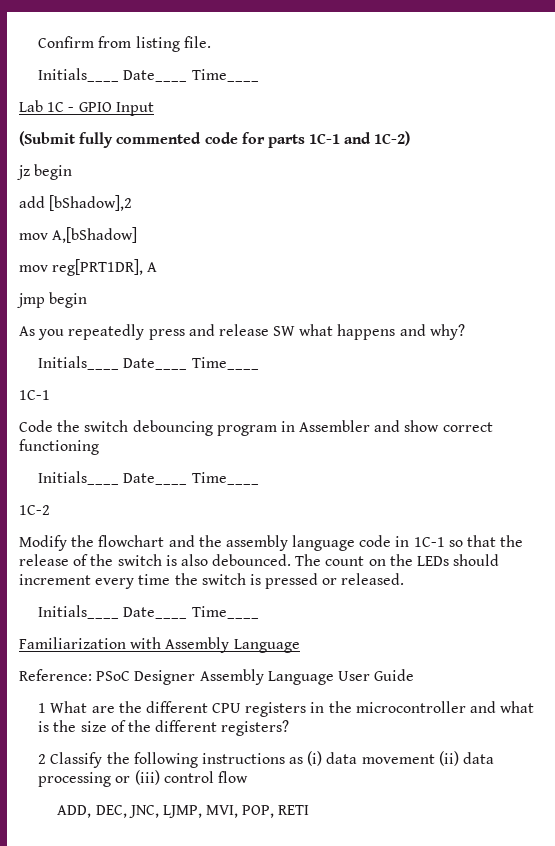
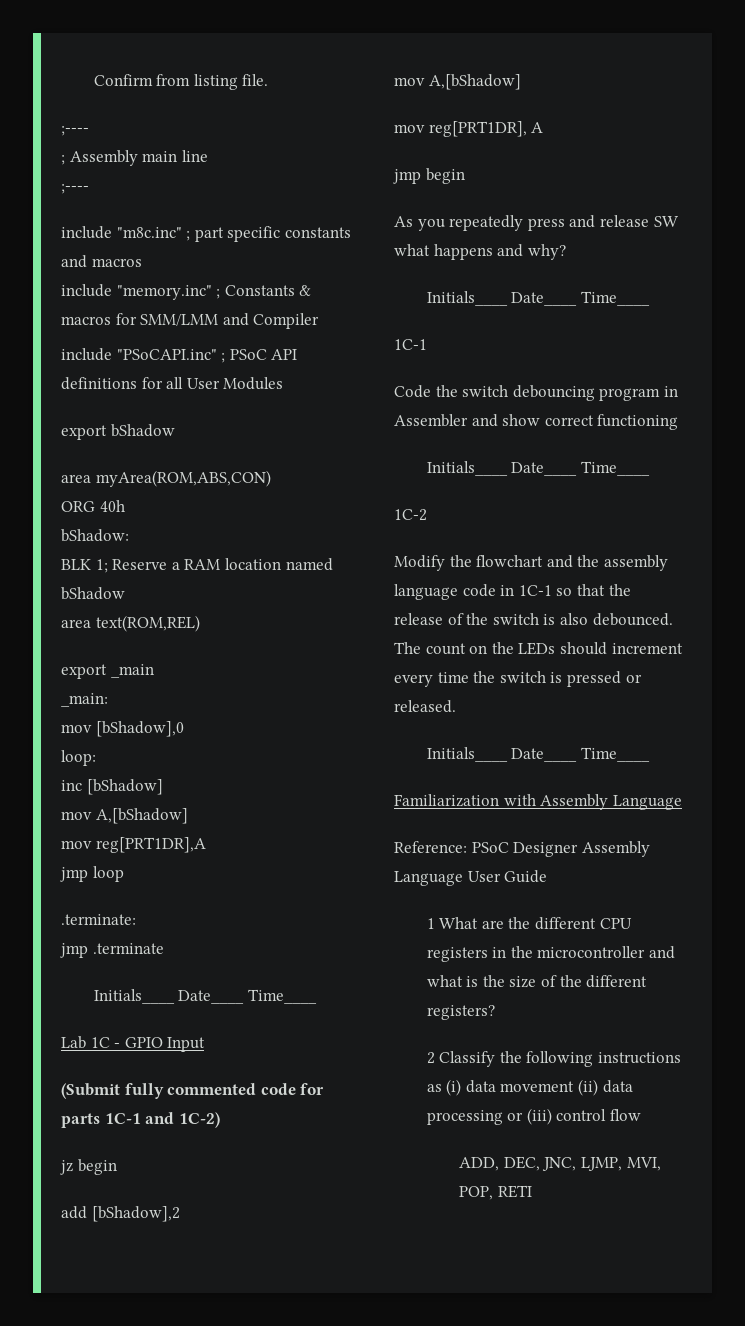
  Confirm from listing file.
+ ;----
+ ; Assembly main line
+ ;----
+ include "m8c.inc" ; part specific constants and macros
+ include "memory.inc" ; Constants & macros for SMM/LMM and Compiler
+ include "PSoCAPI.inc" ; PSoC API definitions for all User Modules
+ export bShadow
+ area myArea(ROM,ABS,CON)
+ ORG 40h
+ bShadow:
+ BLK 1; Reserve a RAM location named bShadow
+ area text(ROM,REL)
+ export _main
+ _main:
+ mov [bShadow],0
+ loop:
+ inc [bShadow]
+ mov A,[bShadow]
+ mov reg[PRT1DR],A
+ jmp loop
+ .terminate:
+ jmp .terminate

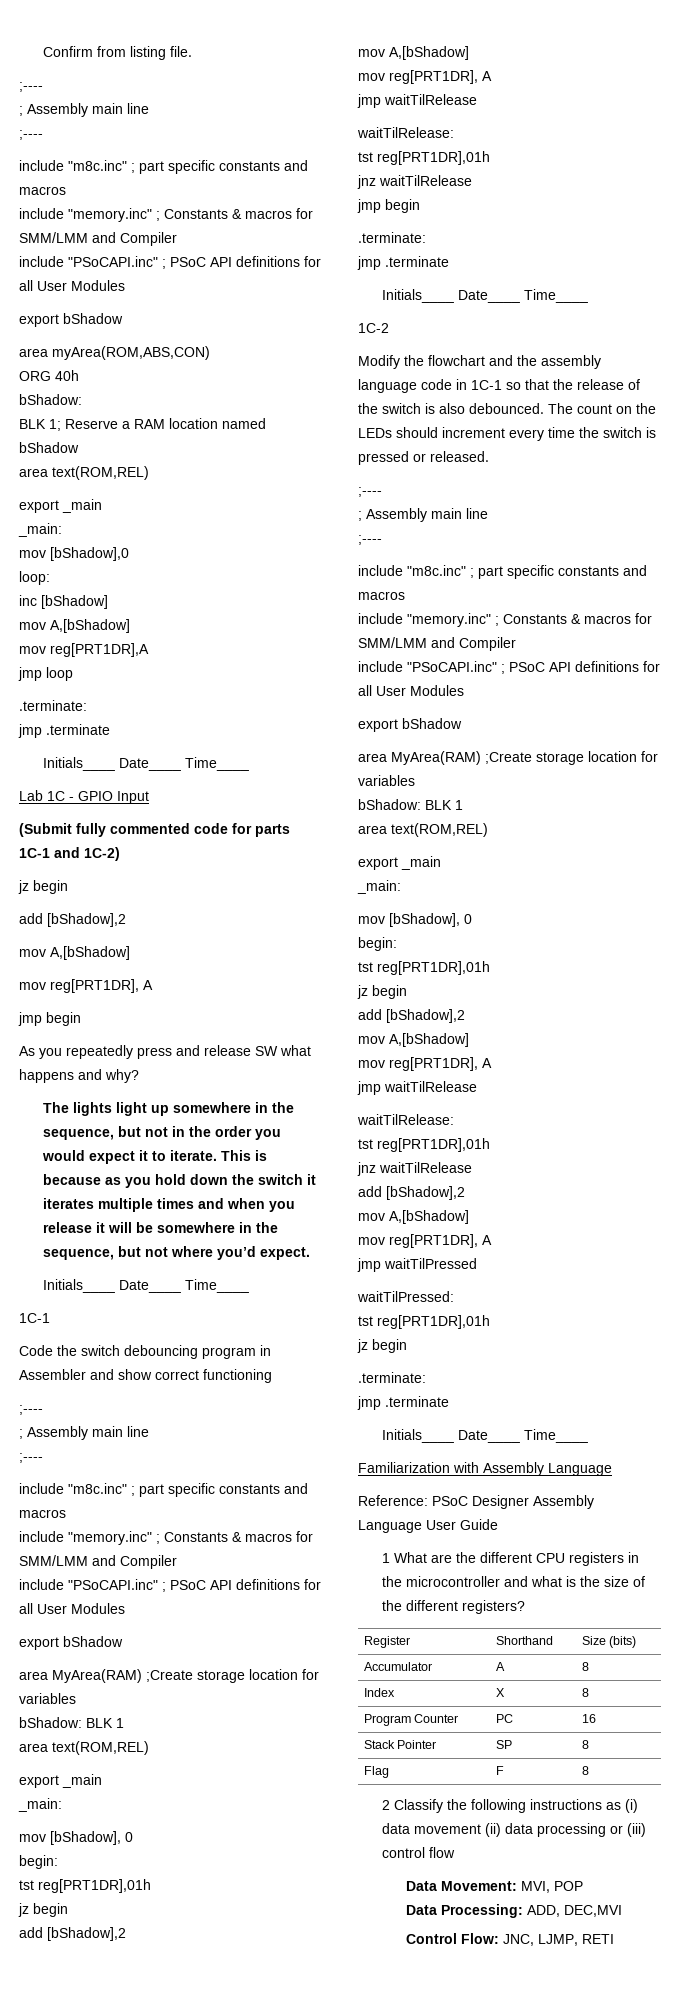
+ The lights light up somewhere in the sequence, but not in the order you would expect it to iterate. This is because as you hold down the switch it iterates multiple times and when you release it will be somewhere in the sequence, but not where you’d expect.
  Code the switch debouncing program in Assembler and show correct functioning
+ ;----
+ ; Assembly main line
+ ;----
+ include "m8c.inc" ; part specific constants and macros
+ include "memory.inc" ; Constants & macros for SMM/LMM and Compiler
+ include "PSoCAPI.inc" ; PSoC API definitions for all User Modules
+ export bShadow
+ area MyArea(RAM) ;Create storage location for variables
+ bShadow: BLK 1
+ area text(ROM,REL)
+ export _main
+ _main:
+ mov [bShadow], 0
+ begin:
+ tst reg[PRT1DR],01h
+ jz begin
+ add [bShadow],2
+ mov A,[bShadow]
+ mov reg[PRT1DR], A
+ jmp waitTilRelease
+ waitTilRelease:
+ tst reg[PRT1DR],01h
+ jnz waitTilRelease
+ jmp begin
+ .terminate:
+ jmp .terminate
  The count on the LEDs should increment every time the switch is pressed or released.
+ ;----
+ ; Assembly main line
+ ;----
+ include "m8c.inc" ; part specific constants and macros
+ include "memory.inc" ; Constants & macros for SMM/LMM and Compiler
+ include "PSoCAPI.inc" ; PSoC API definitions for all User Modules
+ export bShadow
+ area MyArea(RAM) ;Create storage location for variables
+ bShadow: BLK 1
+ area text(ROM,REL)
+ export _main
+ _main:
+ mov [bShadow], 0
+ begin:
+ tst reg[PRT1DR],01h
+ jz begin
+ add [bShadow],2
+ mov A,[bShadow]
+ mov reg[PRT1DR], A
+ jmp waitTilRelease
+ waitTilRelease:
+ tst reg[PRT1DR],01h
+ jnz waitTilRelease
+ add [bShadow],2
+ mov A,[bShadow]
+ mov reg[PRT1DR], A
+ jmp waitTilPressed
+ waitTilPressed:
+ tst reg[PRT1DR],01h
+ jz begin
+ .terminate:
+ jmp .terminate
+ Register | Shorthand | Size (bits)
+ Accumulator | A | 8
+ Index | X | 8
+ Program Counter | PC | 16
+ Stack Pointer | SP | 8
+ Flag | F | 8
- ADD, DEC, JNC, LJMP, MVI, POP, RETI
+ Data Movement: MVI, POP
+ Data Processing: ADD, DEC,MVI
+ Control Flow: JNC, LJMP, RETI

